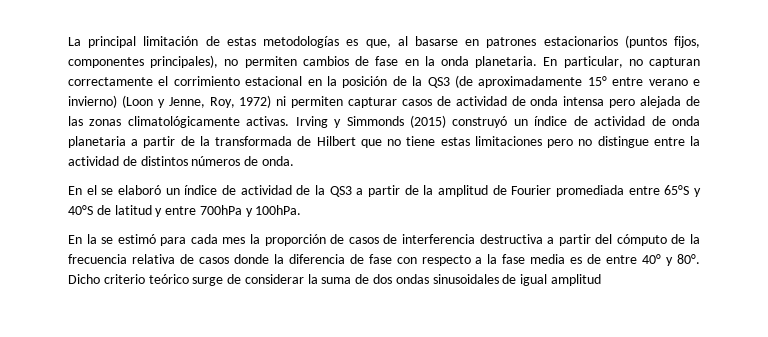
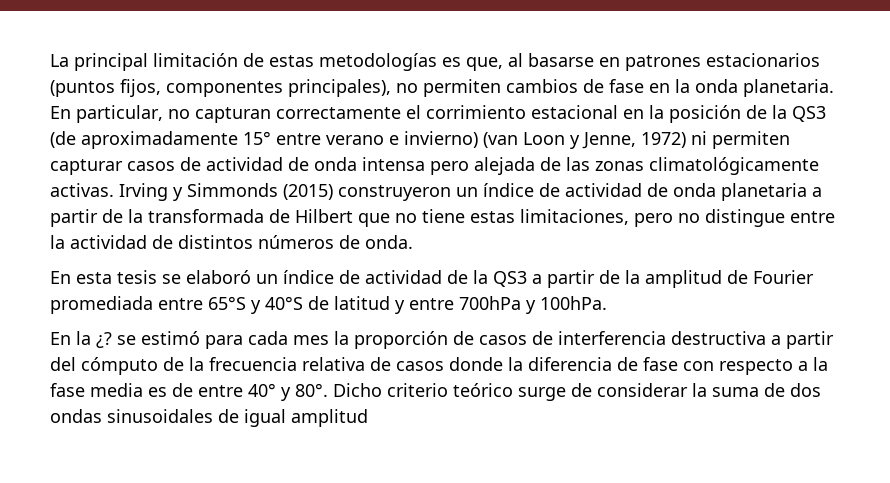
- En particular, no capturan correctamente el corrimiento estacional en la posición de la QS3 (de aproximadamente 15° entre verano e invierno) (Loon y Jenne, Roy, 1972) ni permiten capturar casos de actividad de onda intensa pero alejada de las zonas climatológicamente activas.
+ En particular, no capturan correctamente el corrimiento estacional en la posición de la QS3 (de aproximadamente 15° entre verano e invierno) (van Loon y Jenne, 1972) ni permiten capturar casos de actividad de onda intensa pero alejada de las zonas climatológicamente activas.
- Irving y Simmonds (2015) construyó un índice de actividad de onda planetaria a partir de la transformada de Hilbert que no tiene estas limitaciones pero no distingue entre la actividad de distintos números de onda.
+ Irving y Simmonds (2015) construyeron un índice de actividad de onda planetaria a partir de la transformada de Hilbert que no tiene estas limitaciones, pero no distingue entre la actividad de distintos números de onda.
- En el se elaboró un índice de actividad de la QS3 a partir de la amplitud de Fourier promediada entre 65°S y 40°S de latitud y entre 700hPa y 100hPa.
+ En esta tesis se elaboró un índice de actividad de la QS3 a partir de la amplitud de Fourier promediada entre 65°S y 40°S de latitud y entre 700hPa y 100hPa.
- En la se estimó para cada mes la proporción de casos de interferencia destructiva a partir del cómputo de la frecuencia relativa de casos donde la diferencia de fase con respecto a la fase media es de entre 40° y 80°.
+ En la ¿? se estimó para cada mes la proporción de casos de interferencia destructiva a partir del cómputo de la frecuencia relativa de casos donde la diferencia de fase con respecto a la fase media es de entre 40° y 80°.

